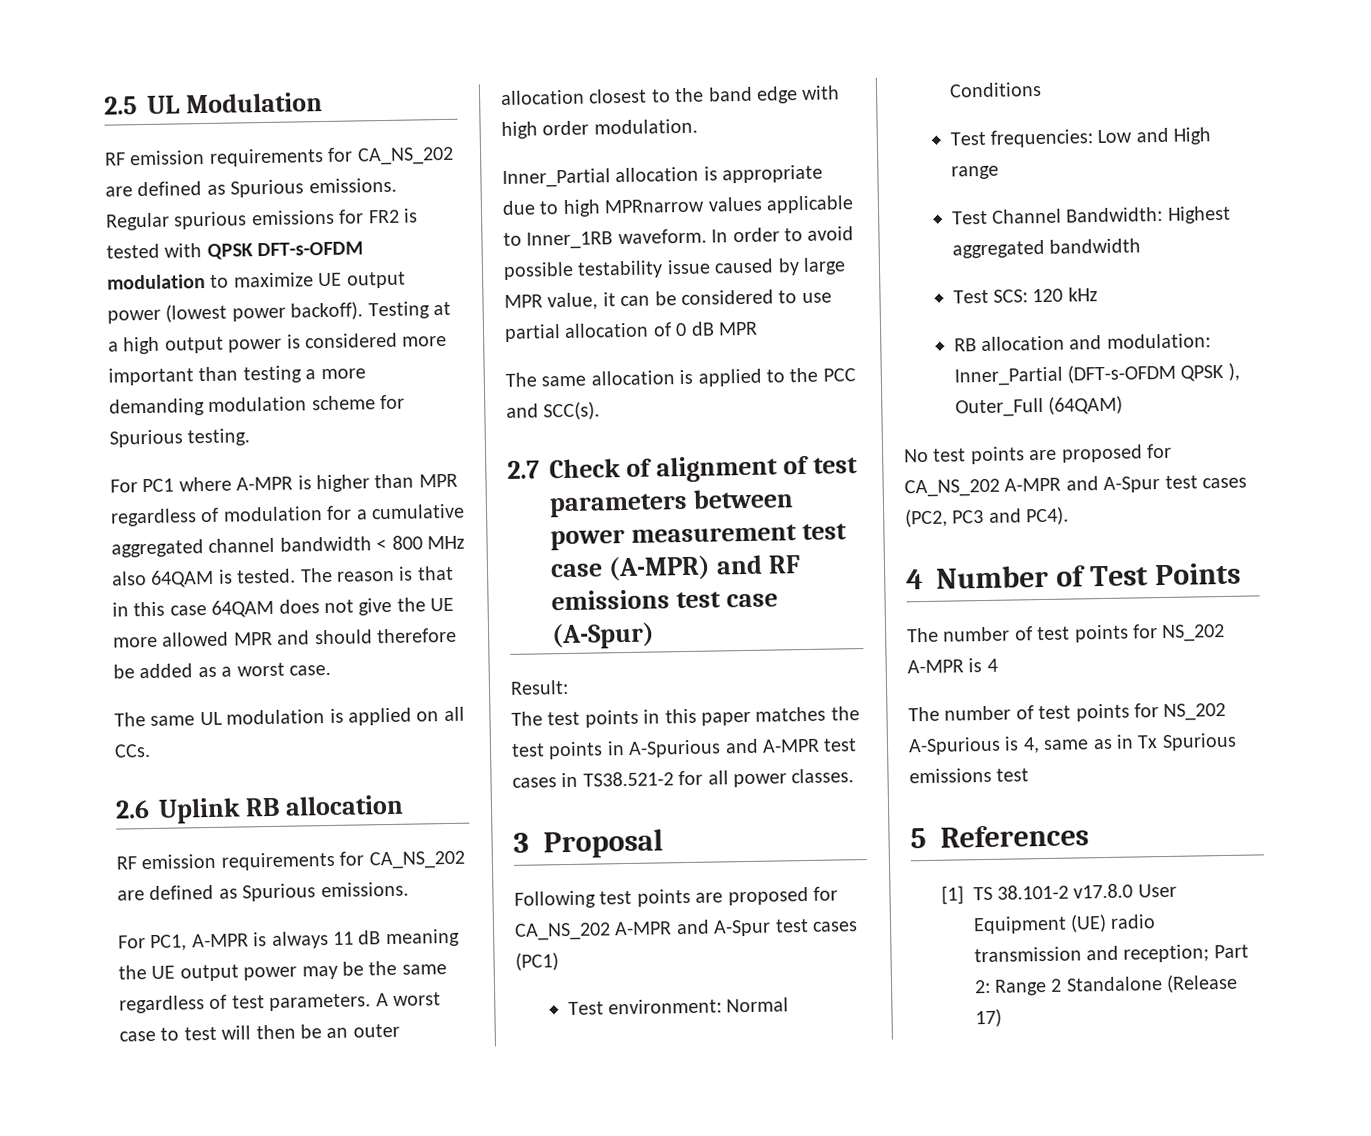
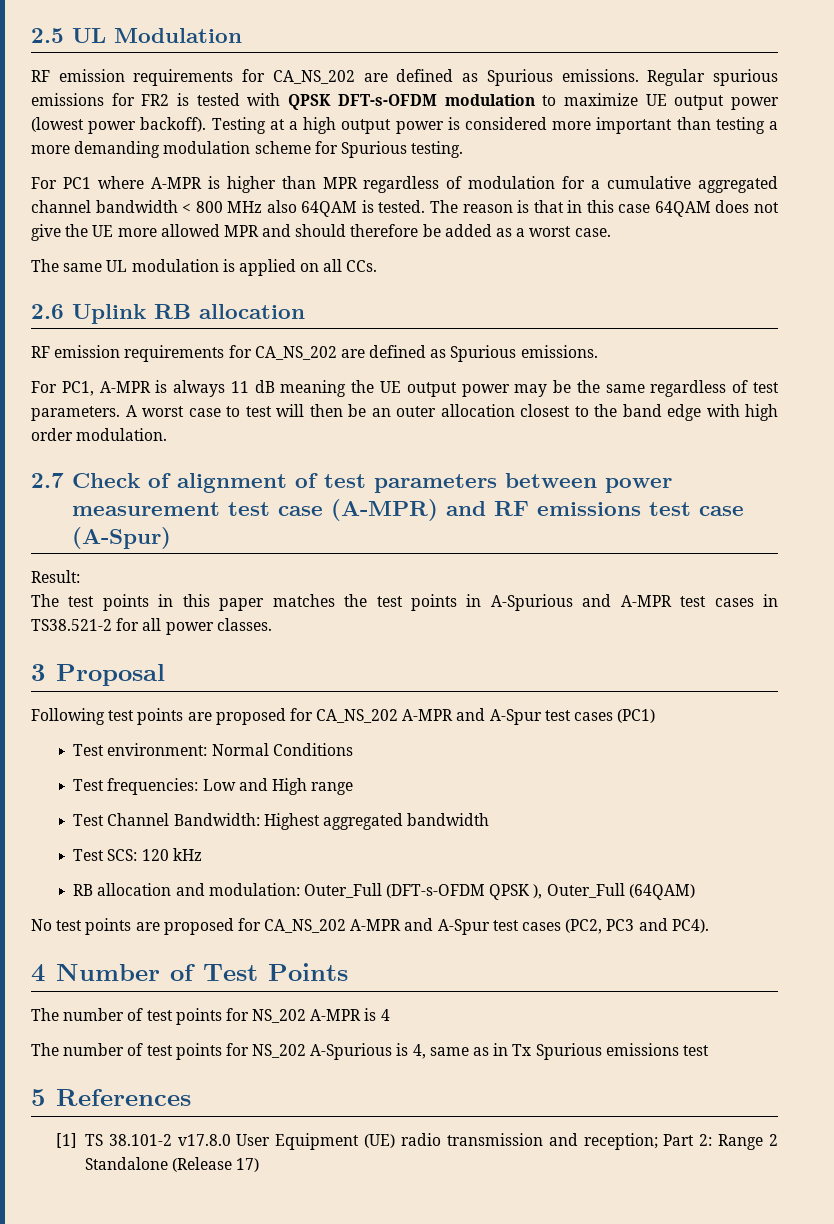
- Inner_Partial allocation is appropriate due to high MPRnarrow values applicable to Inner_1RB waveform. In order to avoid possible testability issue caused by large MPR value, it can be considered to use partial allocation of 0 dB MPR
- The same allocation is applied to the PCC and SCC(s).
- RB allocation and modulation: Inner_Partial (DFT-s-OFDM QPSK ), Outer_Full (64QAM)
+ RB allocation and modulation: Outer_Full (DFT-s-OFDM QPSK ), Outer_Full (64QAM)

